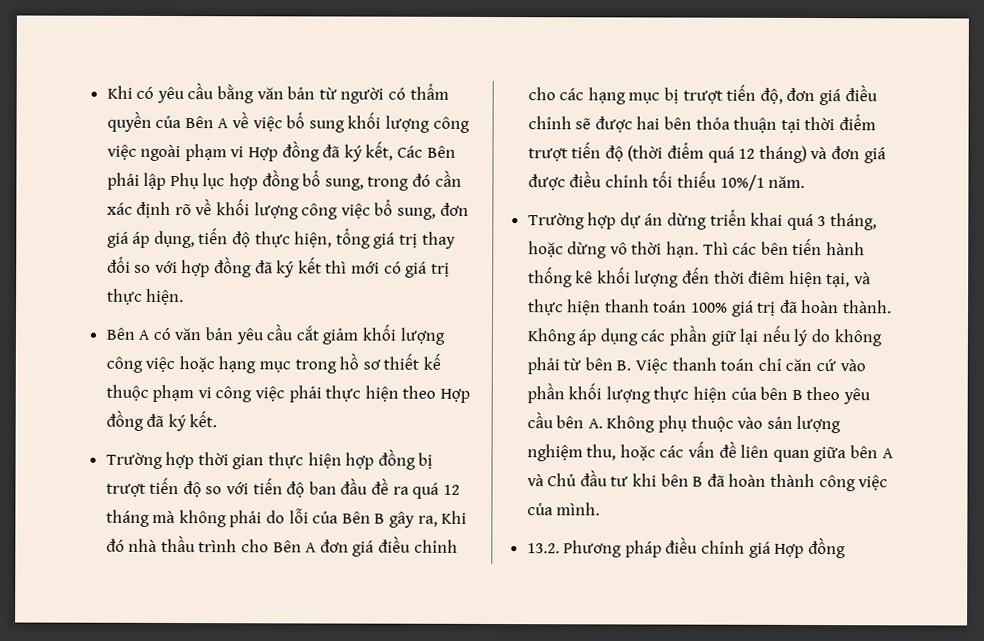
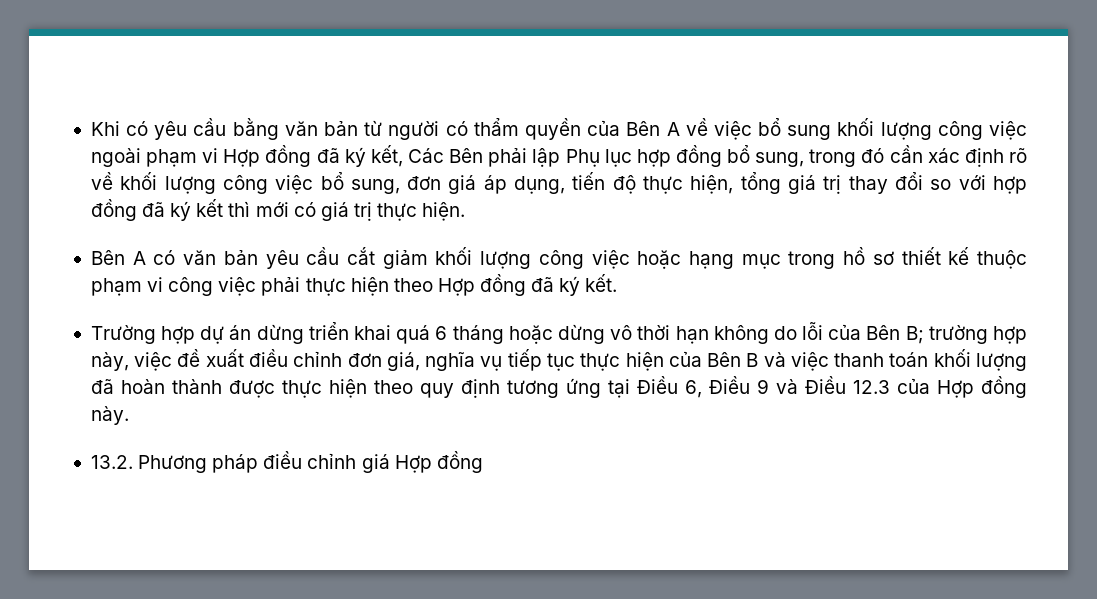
- Trường hợp thời gian thực hiện hợp đồng bị trượt tiến độ so với tiến độ ban đầu đề ra quá 12 tháng mà không phải do lỗi của Bên B gây ra, Khi đó nhà thầu trình cho Bên A đơn giá điều chỉnh cho các hạng mục bị trượt tiến độ, đơn giá điều chỉnh sẽ được hai bên thỏa thuận tại thời điểm trượt tiến độ (thời điểm quá 12 tháng) và đơn giá được điều chỉnh tối thiếu 10%/1 năm.
- Trường hợp dự án dừng triển khai quá 3 tháng, hoặc dừng vô thời hạn. Thì các bên tiến hành thống kê khối lượng đến thời điêm hiện tại, và thực hiện thanh toán 100% giá trị đã hoàn thành. Không áp dụng các phần giữ lại nếu lý do không phải từ bên B. Việc thanh toán chỉ căn cứ vào phần khối lượng thực hiện của bên B theo yêu cầu bên A. Không phụ thuộc vào sản lượng nghiệm thu, hoặc các vấn đề liên quan giữa bên A và Chủ đầu tư khi bên B đã hoàn thành công việc của mình.
+ Trường hợp dự án dừng triển khai quá 6 tháng hoặc dừng vô thời hạn không do lỗi của Bên B; trường hợp này, việc đề xuất điều chỉnh đơn giá, nghĩa vụ tiếp tục thực hiện của Bên B và việc thanh toán khối lượng đã hoàn thành được thực hiện theo quy định tương ứng tại Điều 6, Điều 9 và Điều 12.3 của Hợp đồng này.

